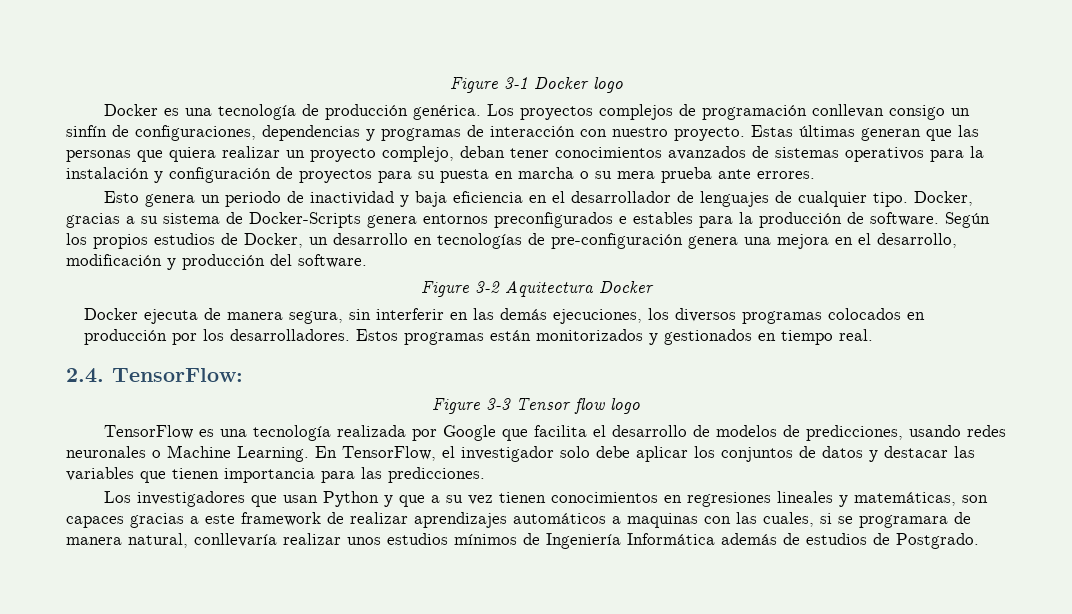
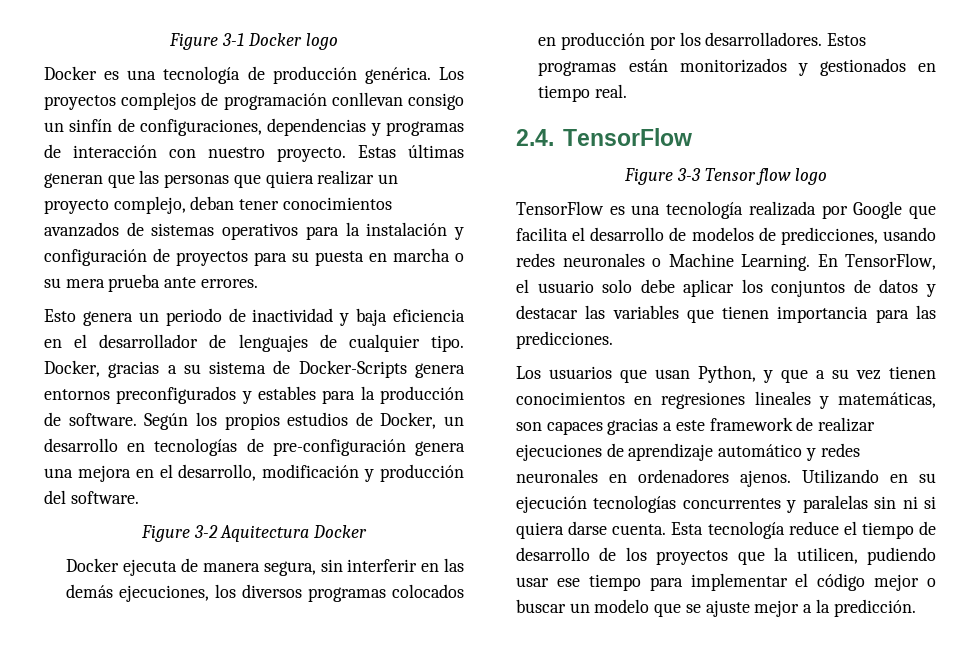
- Docker, gracias a su sistema de Docker-Scripts genera entornos preconfigurados e estables para la producción de software.
+ Docker, gracias a su sistema de Docker-Scripts genera entornos preconfigurados y estables para la producción de software.
- 2.4. TensorFlow:
+ 2.4. TensorFlow
- En TensorFlow, el investigador solo debe aplicar los conjuntos de datos y destacar las variables que tienen importancia para las predicciones.
+ En TensorFlow, el usuario solo debe aplicar los conjuntos de datos y destacar las variables que tienen importancia para las predicciones.
- Los investigadores que usan Python y que a su vez tienen conocimientos en regresiones lineales y matemáticas, son capaces gracias a este framework de realizar aprendizajes automáticos a maquinas con las cuales, si se programara de manera natural, conllevaría realizar unos estudios mínimos de Ingeniería Informática además de estudios de Postgrado.
+ Los usuarios que usan Python, y que a su vez tienen conocimientos en regresiones lineales y matemáticas, son capaces gracias a este framework de realizar ejecuciones de aprendizaje automático y redes neuronales en ordenadores ajenos. Utilizando en su ejecución tecnologías concurrentes y paralelas sin ni si quiera darse cuenta. Esta tecnología reduce el tiempo de desarrollo de los proyectos que la utilicen, pudiendo usar ese tiempo para implementar el código mejor o buscar un modelo que se ajuste mejor a la predicción.

